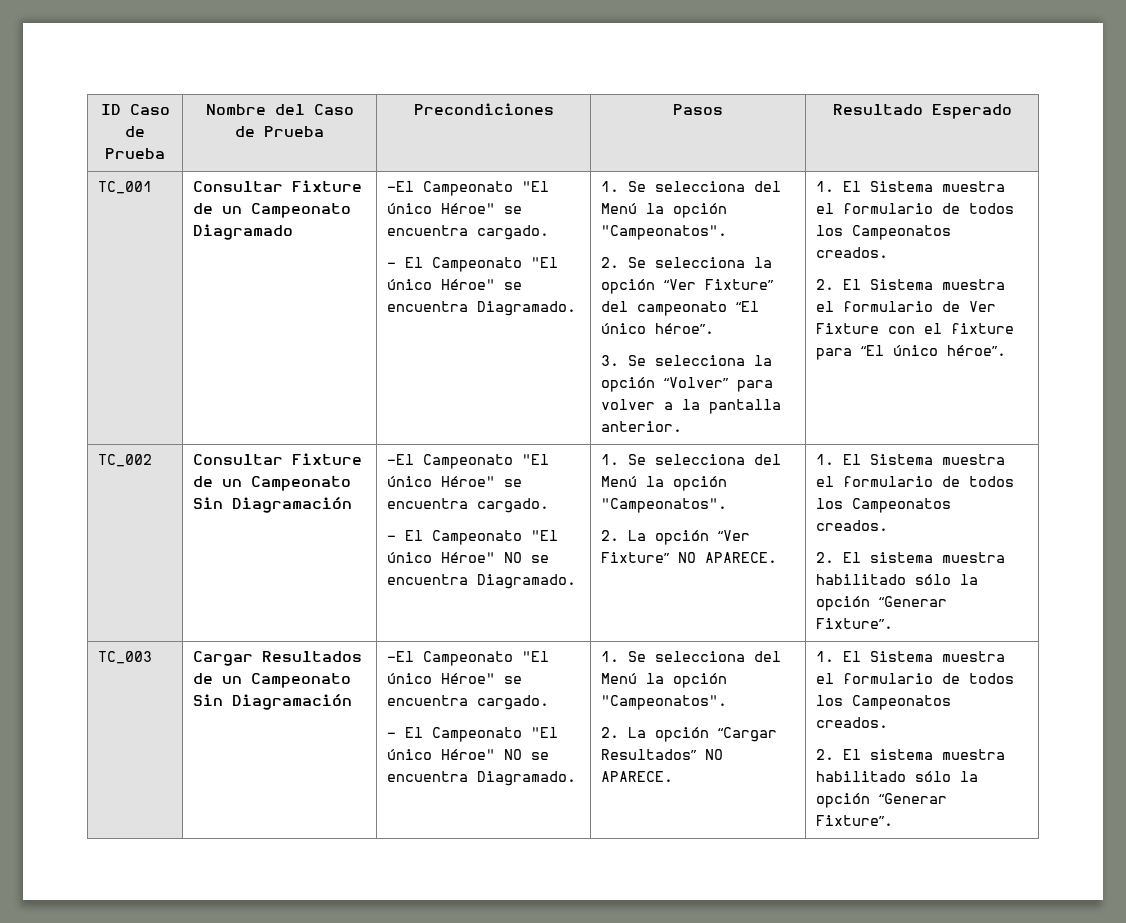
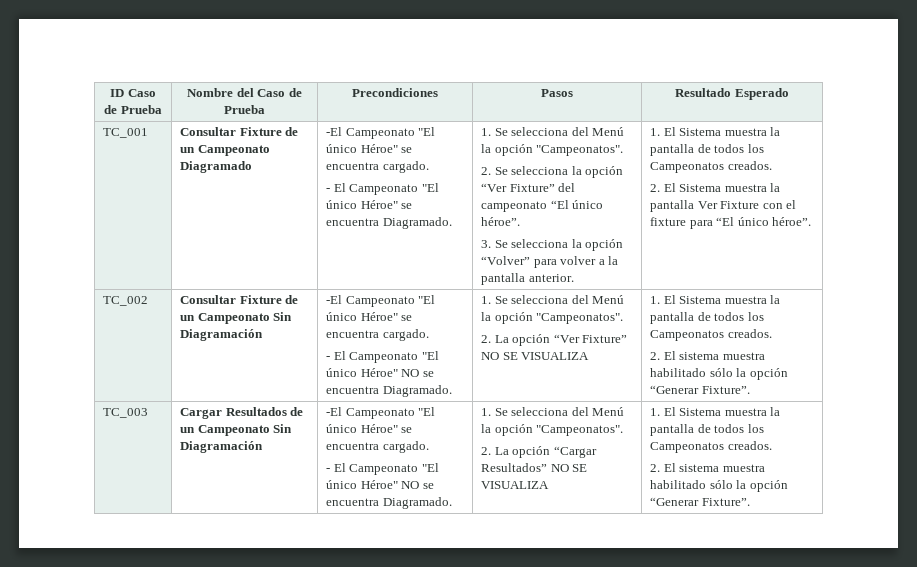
- 3. Se selecciona la opción “Volver” para volver a la pantalla anterior. | 1. El Sistema muestra el formulario de todos los Campeonatos creados.
+ 3. Se selecciona la opción “Volver” para volver a la pantalla anterior. | 1. El Sistema muestra la pantalla de todos los Campeonatos creados.
- 2. El Sistema muestra el formulario de Ver Fixture con el fixture para “El único héroe”.
+ 2. El Sistema muestra la pantalla Ver Fixture con el fixture para “El único héroe”.
- 2. La opción “Ver Fixture” NO APARECE. | 1. El Sistema muestra el formulario de todos los Campeonatos creados.
+ 2. La opción “Ver Fixture” NO SE VISUALIZA | 1. El Sistema muestra la pantalla de todos los Campeonatos creados.
- 2. La opción “Cargar Resultados” NO APARECE. | 1. El Sistema muestra el formulario de todos los Campeonatos creados.
+ 2. La opción “Cargar Resultados” NO SE VISUALIZA | 1. El Sistema muestra la pantalla de todos los Campeonatos creados.

